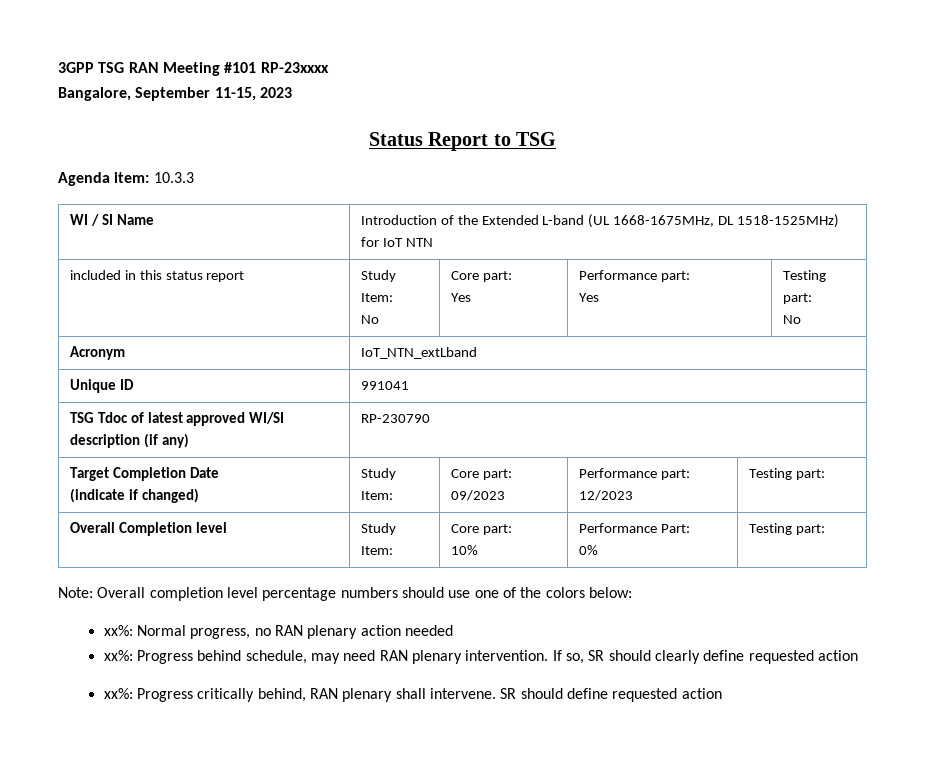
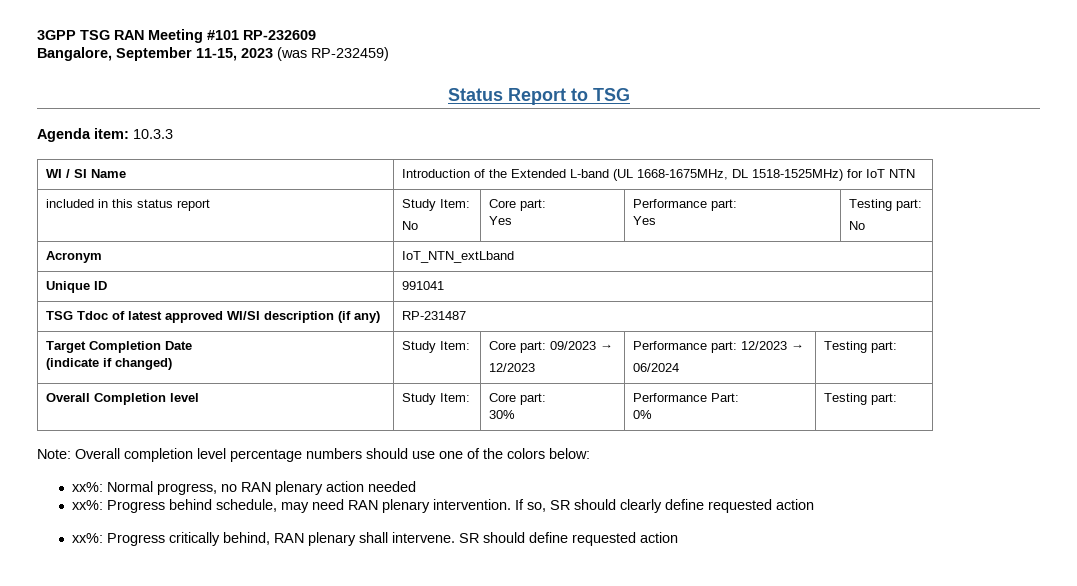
- 3GPP TSG RAN Meeting #101 RP-23xxxx
+ 3GPP TSG RAN Meeting #101 RP-232609
- Bangalore, September 11-15, 2023
+ Bangalore, September 11-15, 2023 (was RP-232459)
- TSG Tdoc of latest approved WI/SI description (if any) | RP-230790
+ TSG Tdoc of latest approved WI/SI description (if any) | RP-231487
  Target Completion Date
- (indicate if changed) | Study Item: | Core part: 09/2023 | Performance part: 12/2023 | Testing part:
+ (indicate if changed) | Study Item: | Core part: 09/2023 →
+ 12/2023 | Performance part: 12/2023 →
+ 06/2024 | Testing part:
  Overall Completion level | Study Item: | Core part:
- 10% | Performance Part:
+ 30% | Performance Part:

